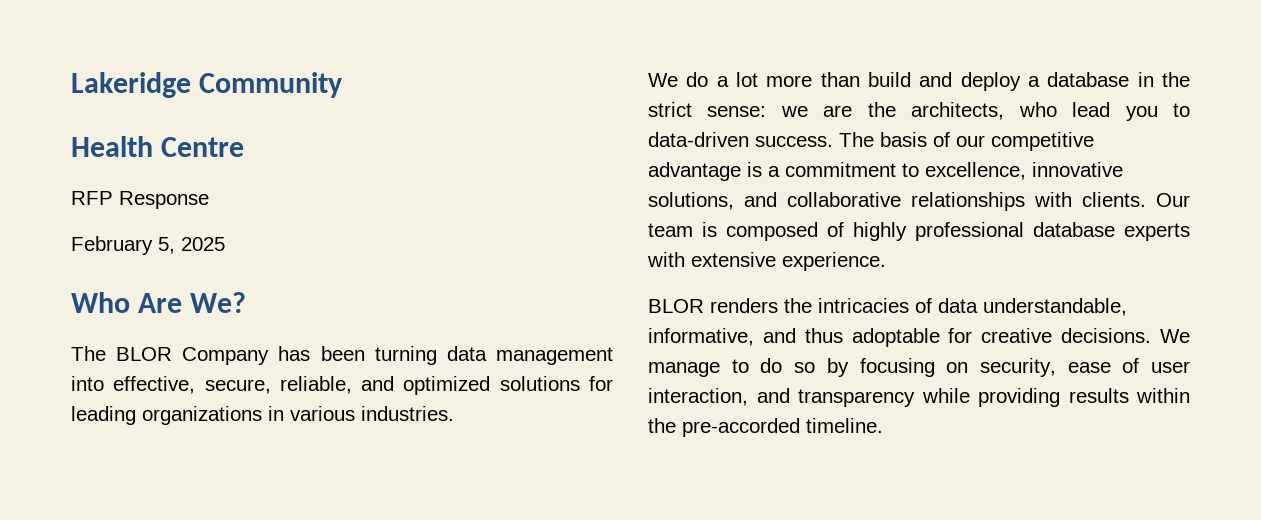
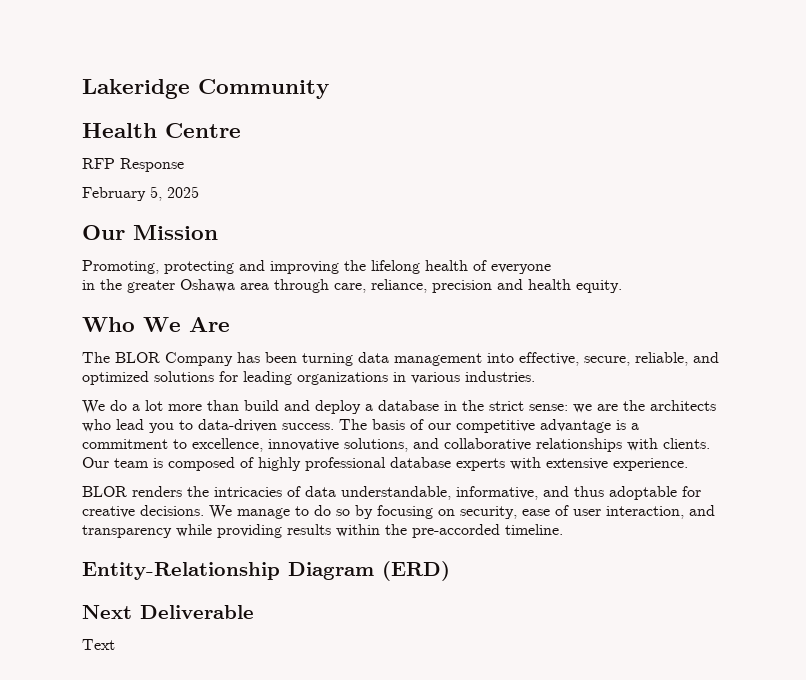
+ Our Mission
+ Promoting, protecting and improving the lifelong health of everyone
+ in the greater Oshawa area through care, reliance, precision and health equity.
- Who Are We?
+ Who We Are
- We do a lot more than build and deploy a database in the strict sense: we are the architects, who lead you to data-driven success.
+ We do a lot more than build and deploy a database in the strict sense: we are the architects who lead you to data-driven success.
+ Entity-Relationship Diagram (ERD)
+ Next Deliverable
+ Text

